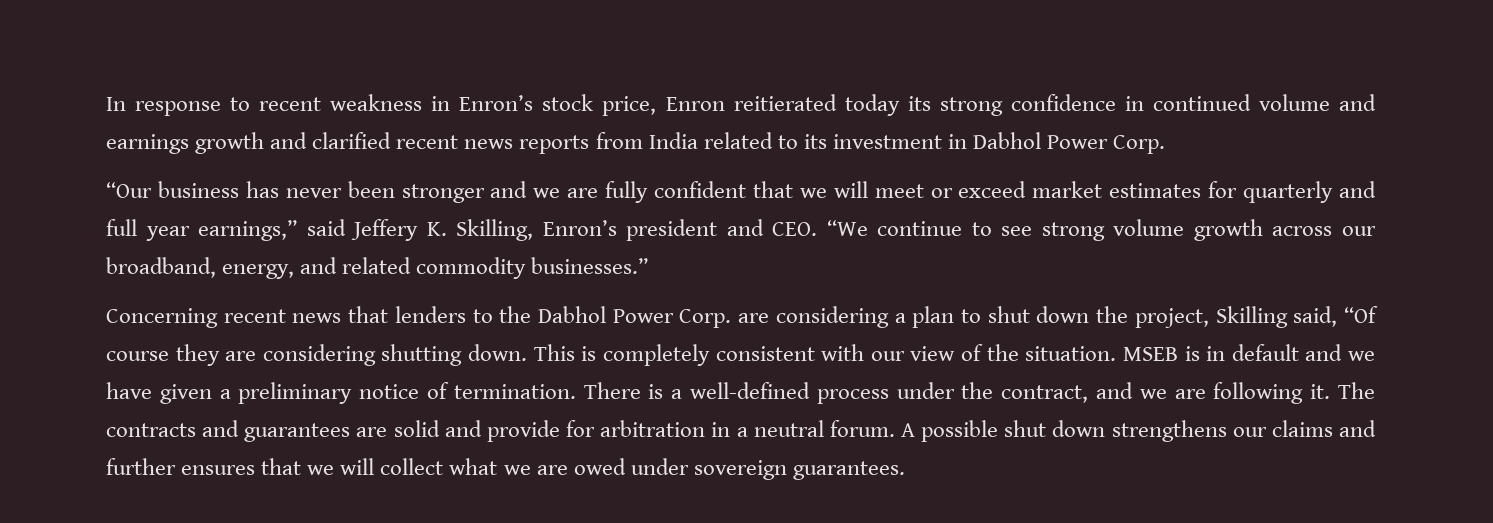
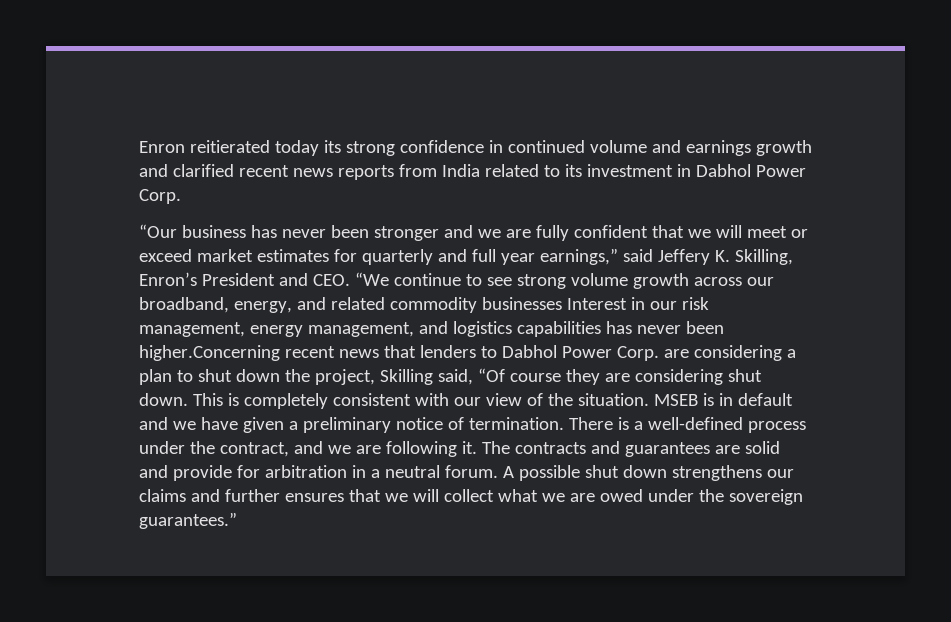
- In response to recent weakness in Enron’s stock price, Enron reitierated today its strong confidence in continued volume and earnings growth and clarified recent news reports from India related to its investment in Dabhol Power Corp.
+ Enron reitierated today its strong confidence in continued volume and earnings growth and clarified recent news reports from India related to its investment in Dabhol Power Corp.
- “Our business has never been stronger and we are fully confident that we will meet or exceed market estimates for quarterly and full year earnings,” said Jeffery K. Skilling, Enron’s president and CEO. “We continue to see strong volume growth across our broadband, energy, and related commodity businesses.”
- Concerning recent news that lenders to the Dabhol Power Corp. are considering a plan to shut down the project, Skilling said, “Of course they are considering shutting down.
+ “Our business has never been stronger and we are fully confident that we will meet or exceed market estimates for quarterly and full year earnings,” said Jeffery K. Skilling, Enron’s President and CEO. “We continue to see strong volume growth across our broadband, energy, and related commodity businesses Interest in our risk management, energy management, and logistics capabilities has never been higher.Concerning recent news that lenders to Dabhol Power Corp. are considering a plan to shut down the project, Skilling said, “Of course they are considering shut down.
- A possible shut down strengthens our claims and further ensures that we will collect what we are owed under sovereign guarantees.
+ A possible shut down strengthens our claims and further ensures that we will collect what we are owed under the sovereign guarantees.”

